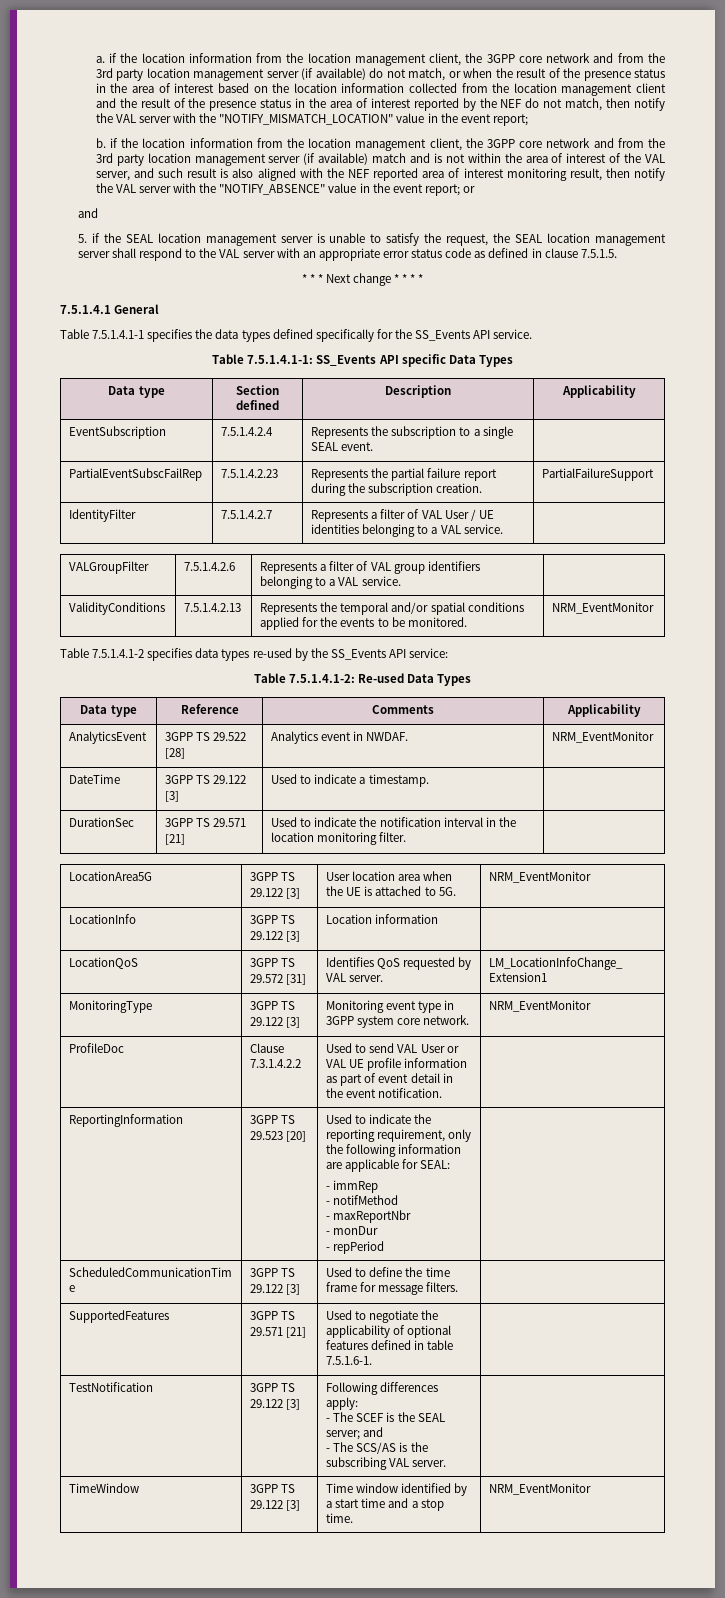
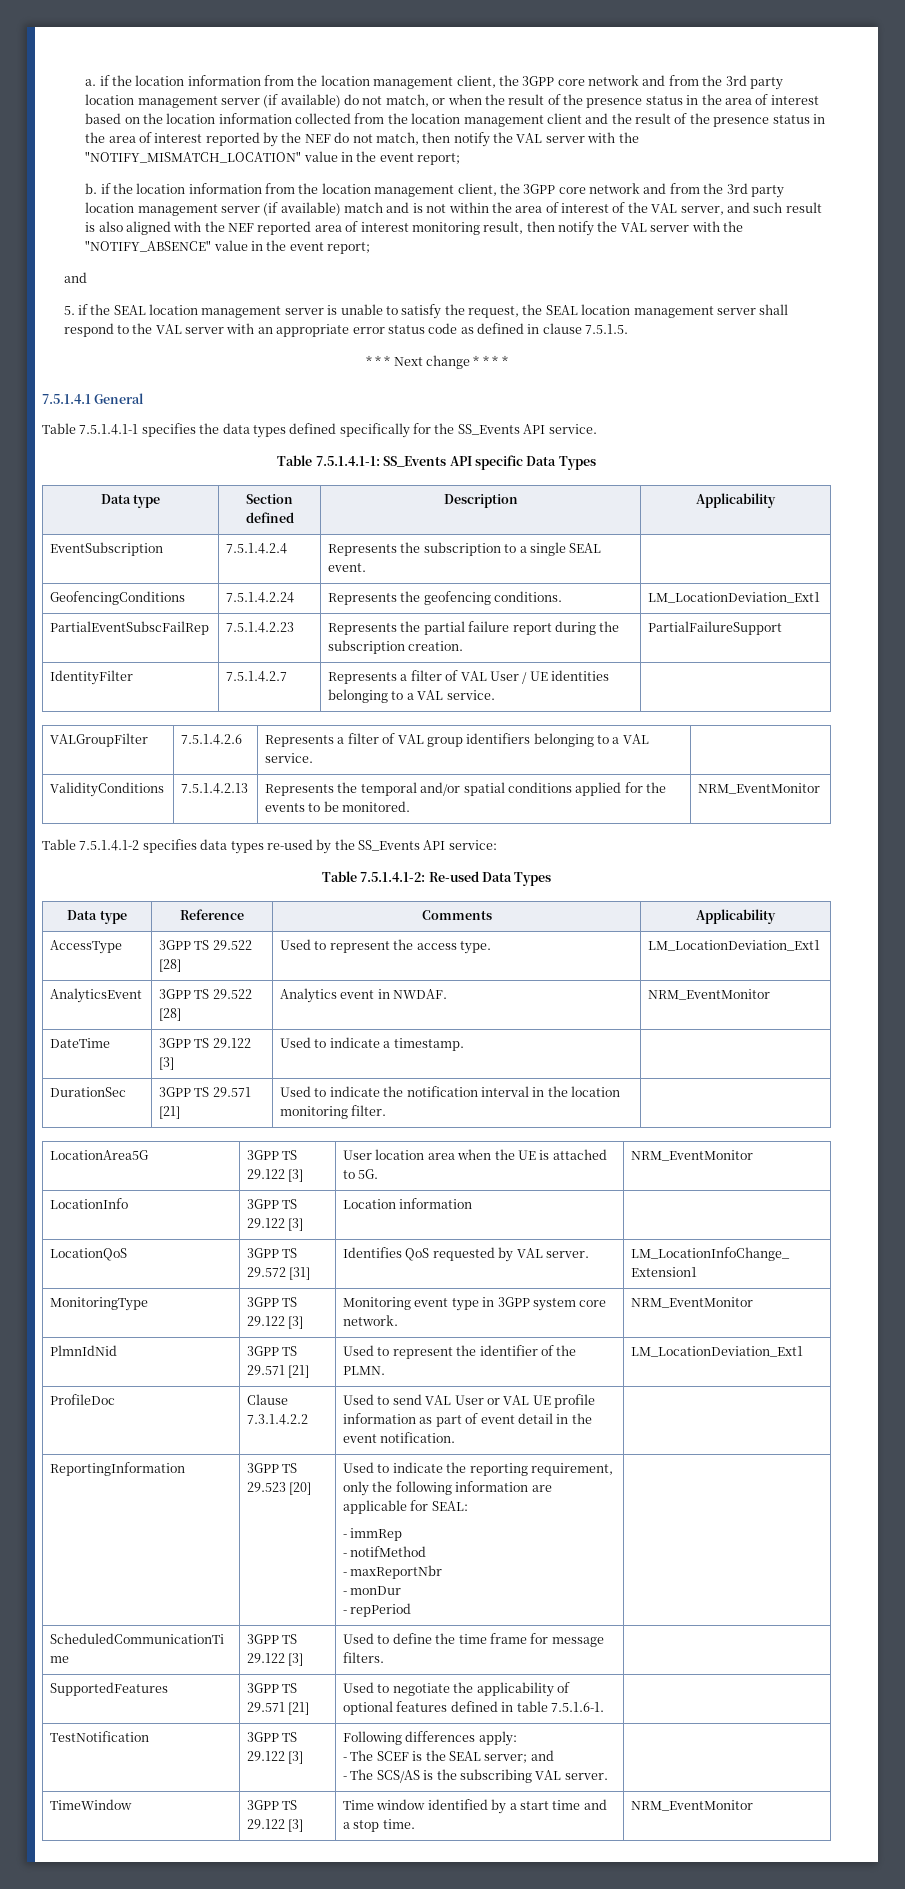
- b. if the location information from the location management client, the 3GPP core network and from the 3rd party location management server (if available) match and is not within the area of interest of the VAL server, and such result is also aligned with the NEF reported area of interest monitoring result, then notify the VAL server with the "NOTIFY_ABSENCE" value in the event report; or
+ b. if the location information from the location management client, the 3GPP core network and from the 3rd party location management server (if available) match and is not within the area of interest of the VAL server, and such result is also aligned with the NEF reported area of interest monitoring result, then notify the VAL server with the "NOTIFY_ABSENCE" value in the event report;
+ GeofencingConditions | 7.5.1.4.2.24 | Represents the geofencing conditions. | LM_LocationDeviation_Ext1
+ AccessType | 3GPP TS 29.522 [28] | Used to represent the access type. | LM_LocationDeviation_Ext1
+ PlmnIdNid | 3GPP TS 29.571 [21] | Used to represent the identifier of the PLMN. | LM_LocationDeviation_Ext1

